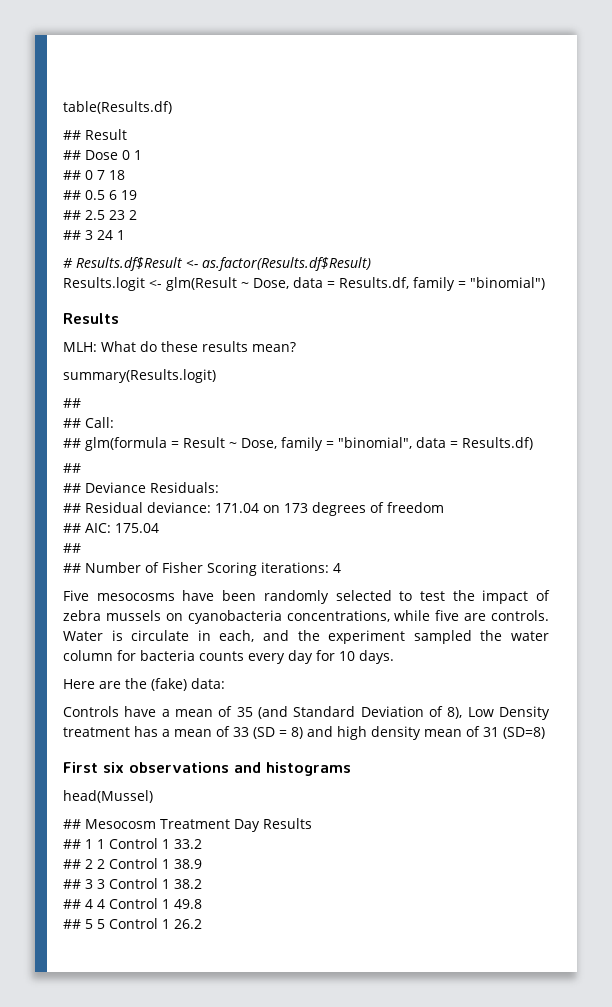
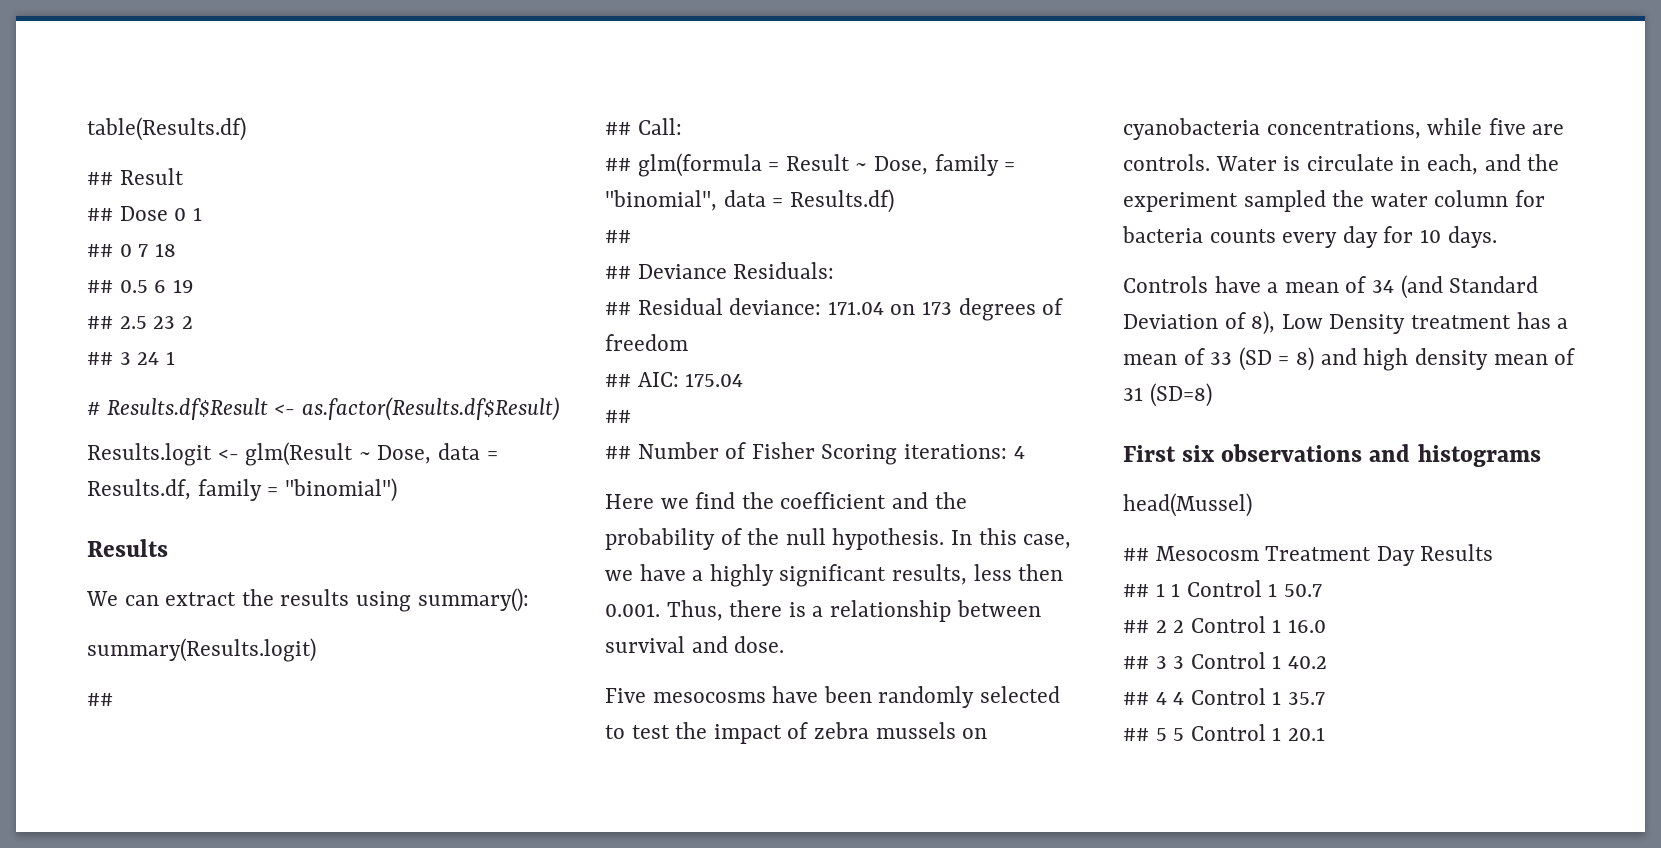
- MLH: What do these results mean?
+ We can extract the results using summary():
+ Here we find the coefficient and the probability of the null hypothesis. In this case, we have a highly significant results, less then 0.001. Thus, there is a relationship between survival and dose.
- Here are the (fake) data:
- Controls have a mean of 35 (and Standard Deviation of 8), Low Density treatment has a mean of 33 (SD = 8) and high density mean of 31 (SD=8)
+ Controls have a mean of 34 (and Standard Deviation of 8), Low Density treatment has a mean of 33 (SD = 8) and high density mean of 31 (SD=8)
- ## 1 1 Control 1 33.2
+ ## 1 1 Control 1 50.7
- ## 2 2 Control 1 38.9
+ ## 2 2 Control 1 16.0
- ## 3 3 Control 1 38.2
+ ## 3 3 Control 1 40.2
- ## 4 4 Control 1 49.8
+ ## 4 4 Control 1 35.7
- ## 5 5 Control 1 26.2
+ ## 5 5 Control 1 20.1

